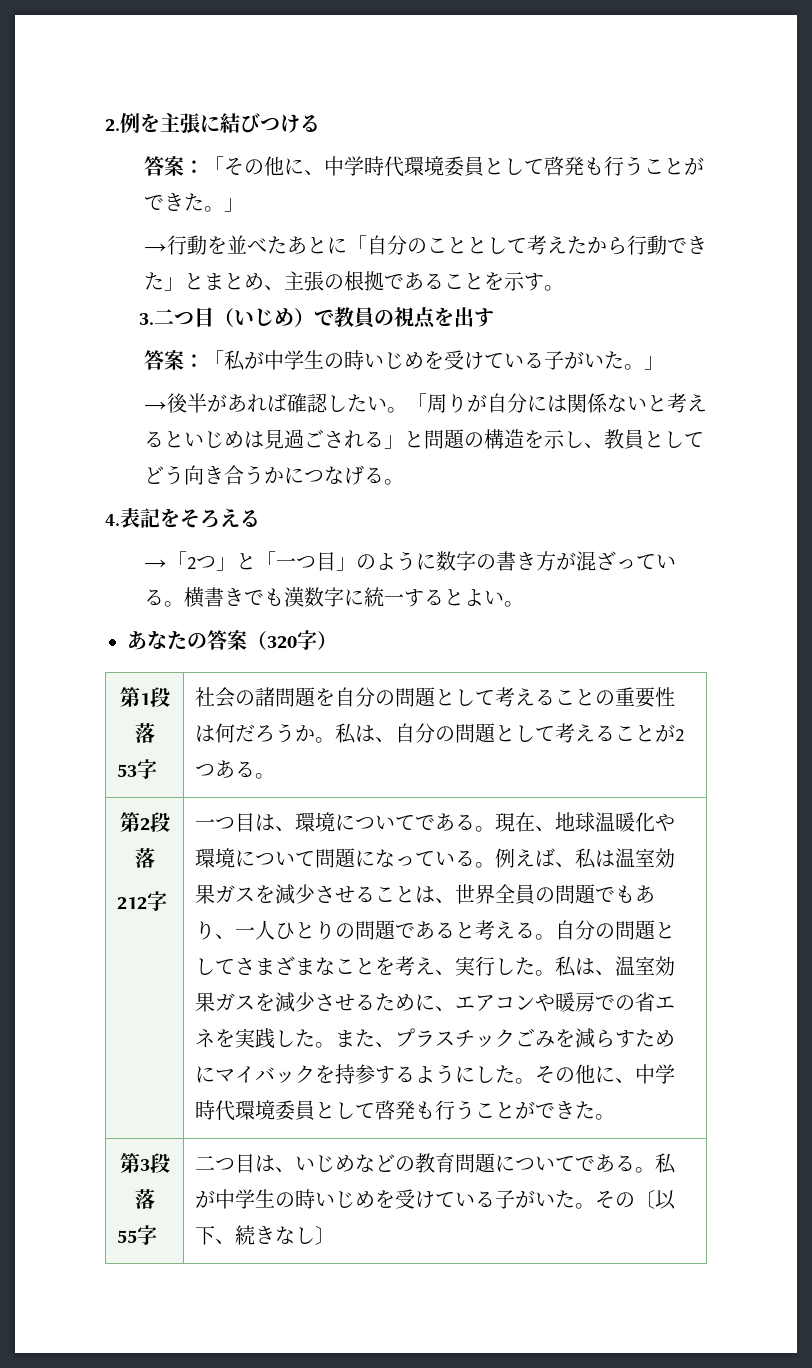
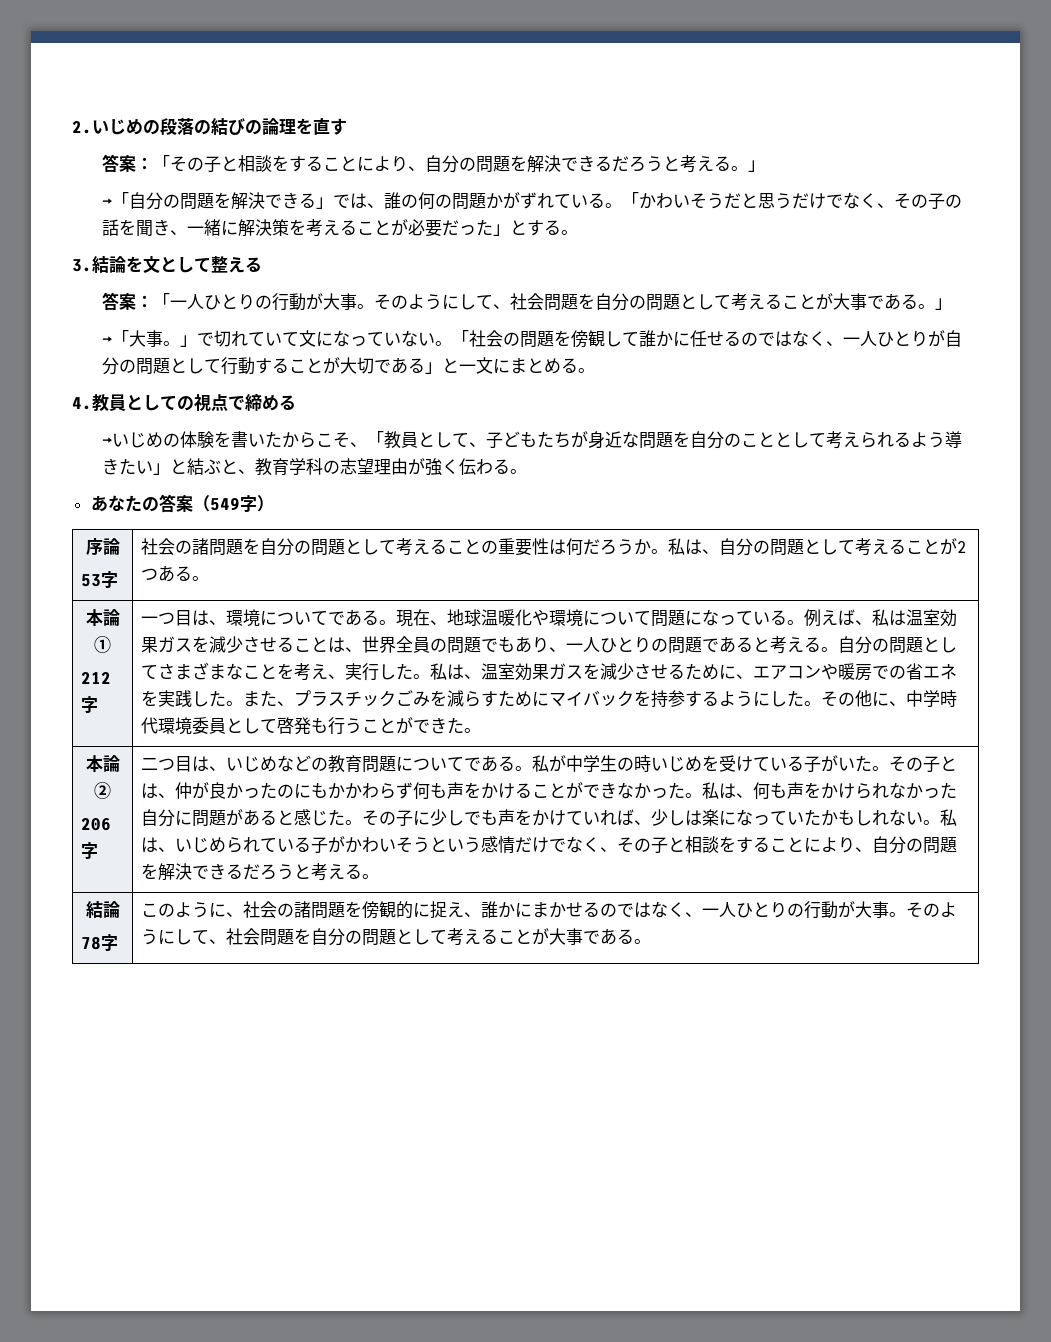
- 2.例を主張に結びつける
- 答案：「その他に、中学時代環境委員として啓発も行うことができた。」
- →行動を並べたあとに「自分のこととして考えたから行動できた」とまとめ、主張の根拠であることを示す。
- 3.二つ目（いじめ）で教員の視点を出す
- 答案：「私が中学生の時いじめを受けている子がいた。」
- →後半があれば確認したい。「周りが自分には関係ないと考えるといじめは見過ごされる」と問題の構造を示し、教員としてどう向き合うかにつなげる。
- 4.表記をそろえる
- →「2つ」と「一つ目」のように数字の書き方が混ざっている。横書きでも漢数字に統一するとよい。
+ 2.いじめの段落の結びの論理を直す
+ 答案：「その子と相談をすることにより、自分の問題を解決できるだろうと考える。」
+ →「自分の問題を解決できる」では、誰の何の問題かがずれている。「かわいそうだと思うだけでなく、その子の話を聞き、一緒に解決策を考えることが必要だった」とする。
+ 3.結論を文として整える
+ 答案：「一人ひとりの行動が大事。そのようにして、社会問題を自分の問題として考えることが大事である。」
+ →「大事。」で切れていて文になっていない。「社会の問題を傍観して誰かに任せるのではなく、一人ひとりが自分の問題として行動することが大切である」と一文にまとめる。
+ 4.教員としての視点で締める
+ →いじめの体験を書いたからこそ、「教員として、子どもたちが身近な問題を自分のこととして考えられるよう導きたい」と結ぶと、教育学科の志望理由が強く伝わる。
- あなたの答案（320字）
+ あなたの答案（549字）
- 第1段落
+ 序論
- 第2段落
+ 本論①
- 第3段落
- 55字
+ 本論②
+ 206字
- その〔以下、続きなし〕
+ その子とは、仲が良かったのにもかかわらず何も声をかけることができなかった。私は、何も声をかけられなかった自分に問題があると感じた。その子に少しでも声をかけていれば、少しは楽になっていたかもしれない。私は、いじめられている子がかわいそうという感情だけでなく、その子と相談をすることにより、自分の問題を解決できるだろうと考える。
+ 結論
+ 78字 | このように、社会の諸問題を傍観的に捉え、誰かにまかせるのではなく、一人ひとりの行動が大事。そのようにして、社会問題を自分の問題として考えることが大事である。

